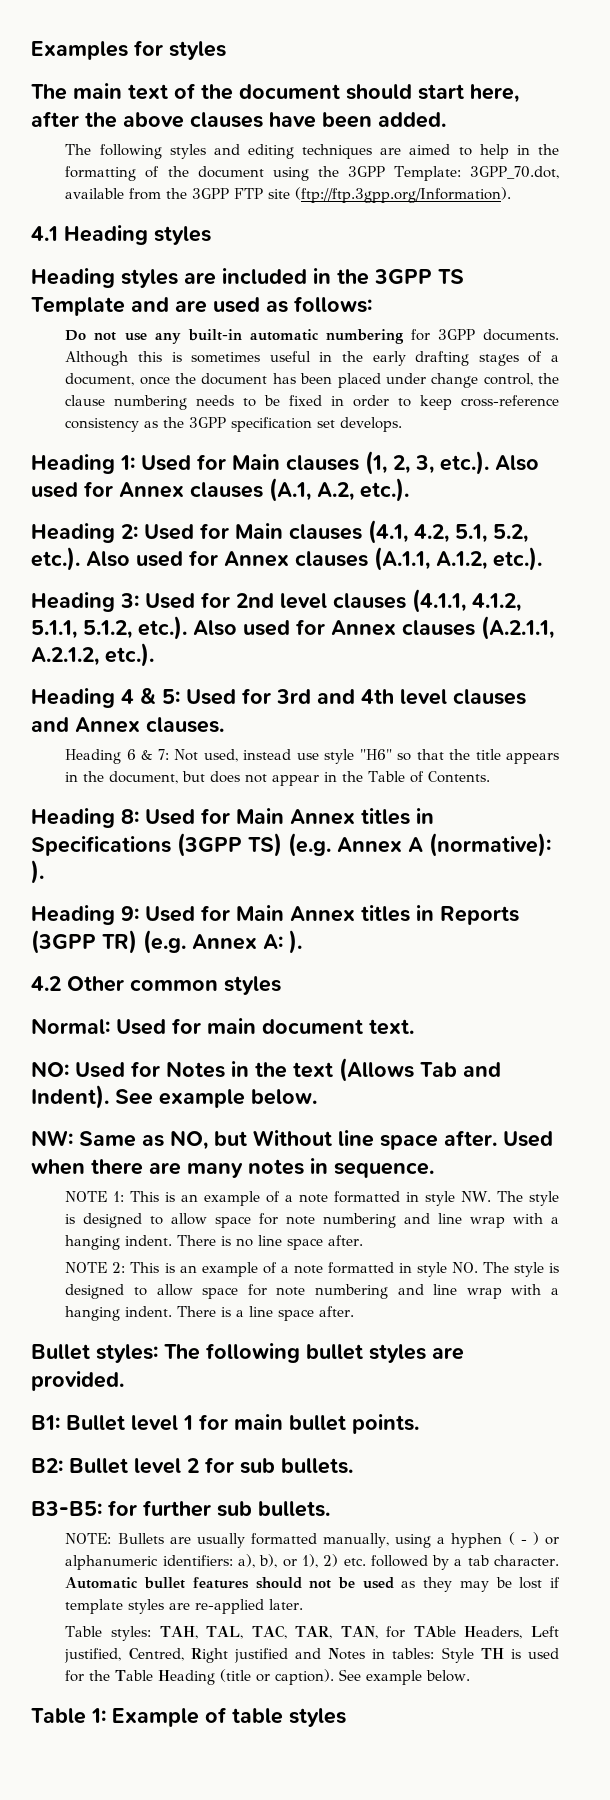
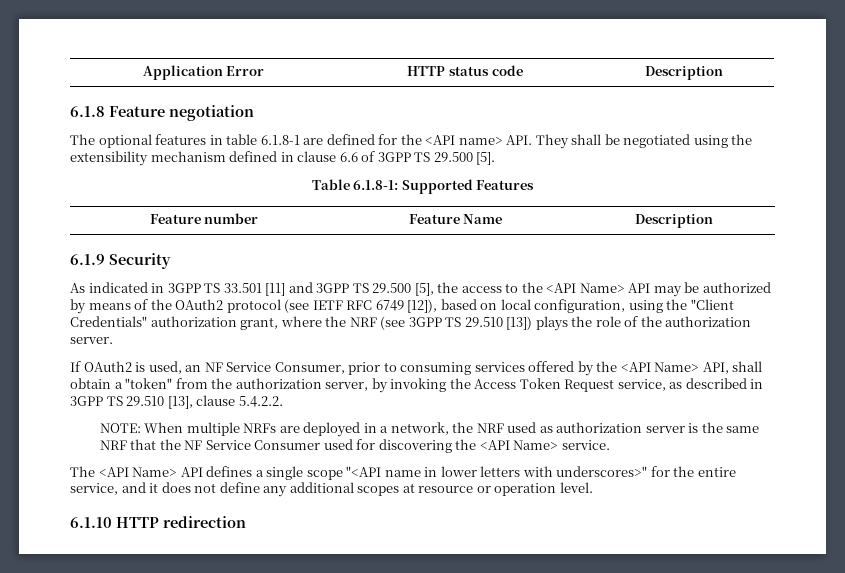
- Examples for styles
- The main text of the document should start here, after the above clauses have been added.
- The following styles and editing techniques are aimed to help in the formatting of the document using the 3GPP Template: 3GPP_70.dot, available from the 3GPP FTP site (ftp://ftp.3gpp.org/Information).
- 4.1 Heading styles
- Heading styles are included in the 3GPP TS Template and are used as follows:
- Do not use any built-in automatic numbering for 3GPP documents. Although this is sometimes useful in the early drafting stages of a document, once the document has been placed under change control, the clause numbering needs to be fixed in order to keep cross-reference consistency as the 3GPP specification set develops.
- Heading 1: Used for Main clauses (1, 2, 3, etc.). Also used for Annex clauses (A.1, A.2, etc.).
- Heading 2: Used for Main clauses (4.1, 4.2, 5.1, 5.2, etc.). Also used for Annex clauses (A.1.1, A.1.2, etc.).
- Heading 3: Used for 2nd level clauses (4.1.1, 4.1.2, 5.1.1, 5.1.2, etc.). Also used for Annex clauses (A.2.1.1, A.2.1.2, etc.).
- Heading 4 & 5: Used for 3rd and 4th level clauses and Annex clauses.
- Heading 6 & 7: Not used, instead use style "H6" so that the title appears in the document, but does not appear in the Table of Contents.
- Heading 8: Used for Main Annex titles in Specifications (3GPP TS) (e.g. Annex A (normative): ).
- Heading 9: Used for Main Annex titles in Reports (3GPP TR) (e.g. Annex A: ).
- 4.2 Other common styles
- Normal: Used for main document text.
- NO: Used for Notes in the text (Allows Tab and Indent). See example below.
- NW: Same as NO, but Without line space after. Used when there are many notes in sequence.
- NOTE 1: This is an example of a note formatted in style NW. The style is designed to allow space for note numbering and line wrap with a hanging indent. There is no line space after.
- NOTE 2: This is an example of a note formatted in style NO. The style is designed to allow space for note numbering and line wrap with a hanging indent. There is a line space after.
- Bullet styles: The following bullet styles are provided.
- B1: Bullet level 1 for main bullet points.
- B2: Bullet level 2 for sub bullets.
- B3-B5: for further sub bullets.
- NOTE: Bullets are usually formatted manually, using a hyphen ( - ) or alphanumeric identifiers: a), b), or 1), 2) etc. followed by a tab character. Automatic bullet features should not be used as they may be lost if template styles are re-applied later.
- Table styles: TAH, TAL, TAC, TAR, TAN, for TAble Headers, Left justified, Centred, Right justified and Notes in tables: Style TH is used for the Table Heading (title or caption). See example below.
- Table 1: Example of table styles
+ Application Error | HTTP status code | Description
+ 6.1.8 Feature negotiation
+ The optional features in table 6.1.8-1 are defined for the <API name> API. They shall be negotiated using the extensibility mechanism defined in clause 6.6 of 3GPP TS 29.500 [5].
+ Table 6.1.8-1: Supported Features
+ Feature number | Feature Name | Description
+ 6.1.9 Security
+ As indicated in 3GPP TS 33.501 [11] and 3GPP TS 29.500 [5], the access to the <API Name> API may be authorized by means of the OAuth2 protocol (see IETF RFC 6749 [12]), based on local configuration, using the "Client Credentials" authorization grant, where the NRF (see 3GPP TS 29.510 [13]) plays the role of the authorization server.
+ If OAuth2 is used, an NF Service Consumer, prior to consuming services offered by the <API Name> API, shall obtain a "token" from the authorization server, by invoking the Access Token Request service, as described in 3GPP TS 29.510 [13], clause 5.4.2.2.
+ NOTE: When multiple NRFs are deployed in a network, the NRF used as authorization server is the same NRF that the NF Service Consumer used for discovering the <API Name> service.
+ The <API Name> API defines a single scope "<API name in lower letters with underscores>" for the entire service, and it does not define any additional scopes at resource or operation level.
+ 6.1.10 HTTP redirection

